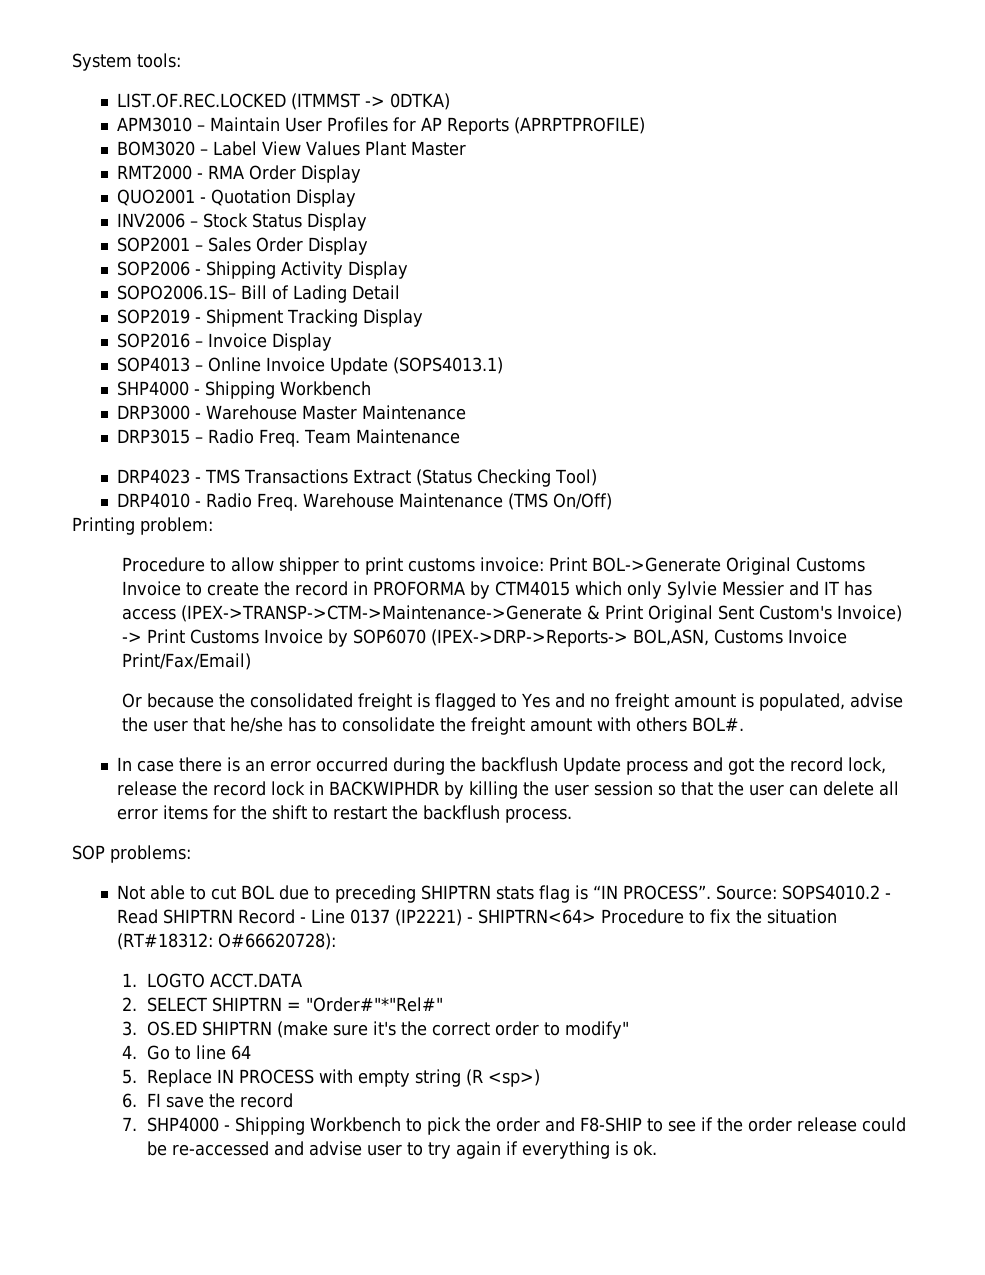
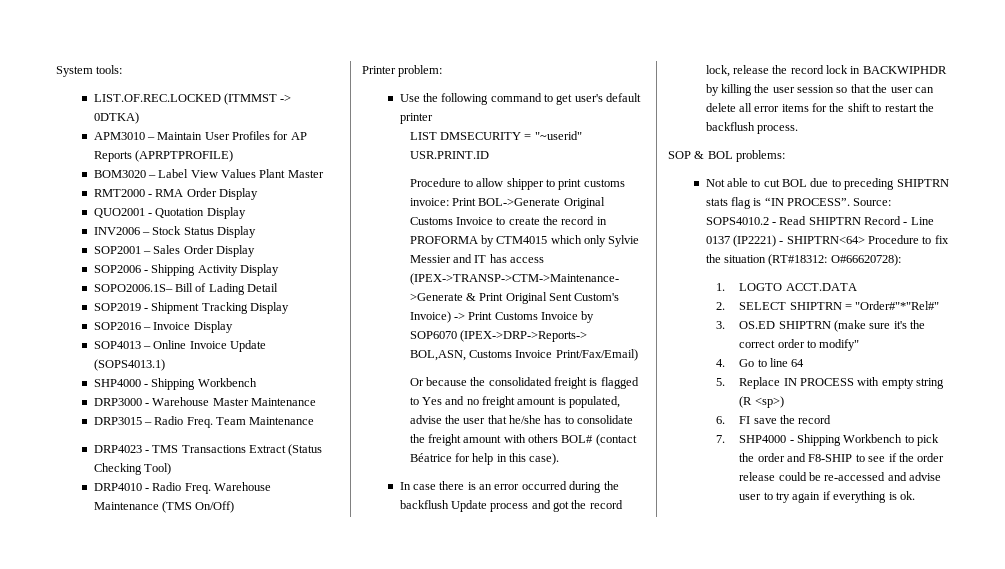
- Printing problem:
+ Printer problem:
+ Use the following command to get user's default printer
+ LIST DMSECURITY = "~userid" USR.PRINT.ID
- Or because the consolidated freight is flagged to Yes and no freight amount is populated, advise the user that he/she has to consolidate the freight amount with others BOL#.
+ Or because the consolidated freight is flagged to Yes and no freight amount is populated, advise the user that he/she has to consolidate the freight amount with others BOL# (contact Béatrice for help in this case).
- SOP problems:
+ SOP & BOL problems:

